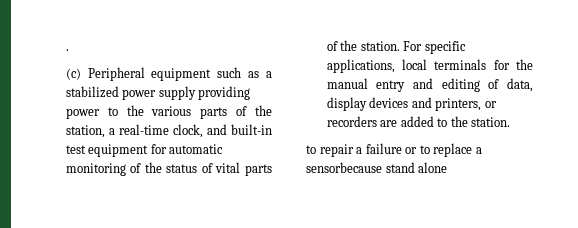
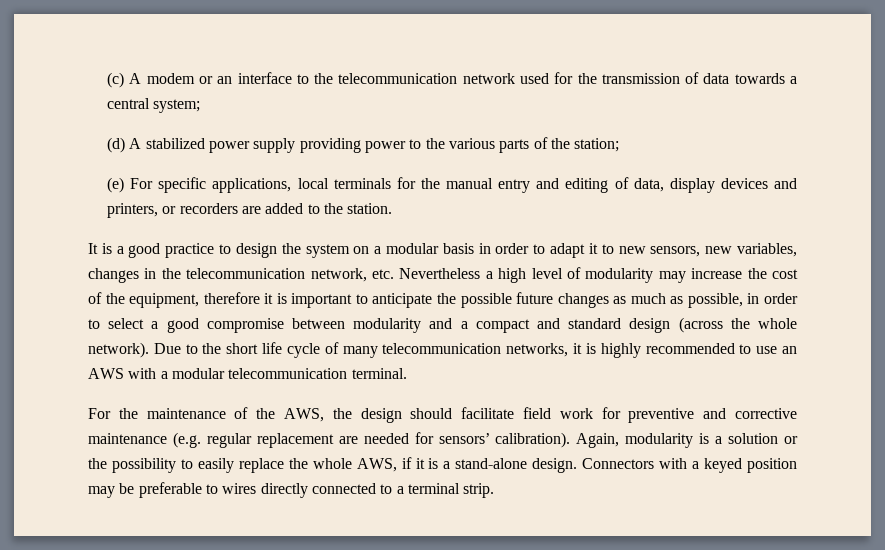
- .
- (c) Peripheral equipment such as a stabilized power supply providing power to the various parts of the station, a real-time clock, and built-in test equipment for automatic monitoring of the status of vital parts of the station. For specific applications, local terminals for the manual entry and editing of data, display devices and printers, or recorders are added to the station.
+ (c) A modem or an interface to the telecommunication network used for the transmission of data towards a central system;
+ (d) A stabilized power supply providing power to the various parts of the station;
+ (e) For specific applications, local terminals for the manual entry and editing of data, display devices and printers, or recorders are added to the station.
- to repair a failure or to replace a sensorbecause stand alone
+ It is a good practice to design the system on a modular basis in order to adapt it to new sensors, new variables, changes in the telecommunication network, etc. Nevertheless a high level of modularity may increase the cost of the equipment, therefore it is important to anticipate the possible future changes as much as possible, in order to select a good compromise between modularity and a compact and standard design (across the whole network). Due to the short life cycle of many telecommunication networks, it is highly recommended to use an AWS with a modular telecommunication terminal.
+ For the maintenance of the AWS, the design should facilitate field work for preventive and corrective maintenance (e.g. regular replacement are needed for sensors’ calibration). Again, modularity is a solution or the possibility to easily replace the whole AWS, if it is a stand-alone design. Connectors with a keyed position may be preferable to wires directly connected to a terminal strip.

